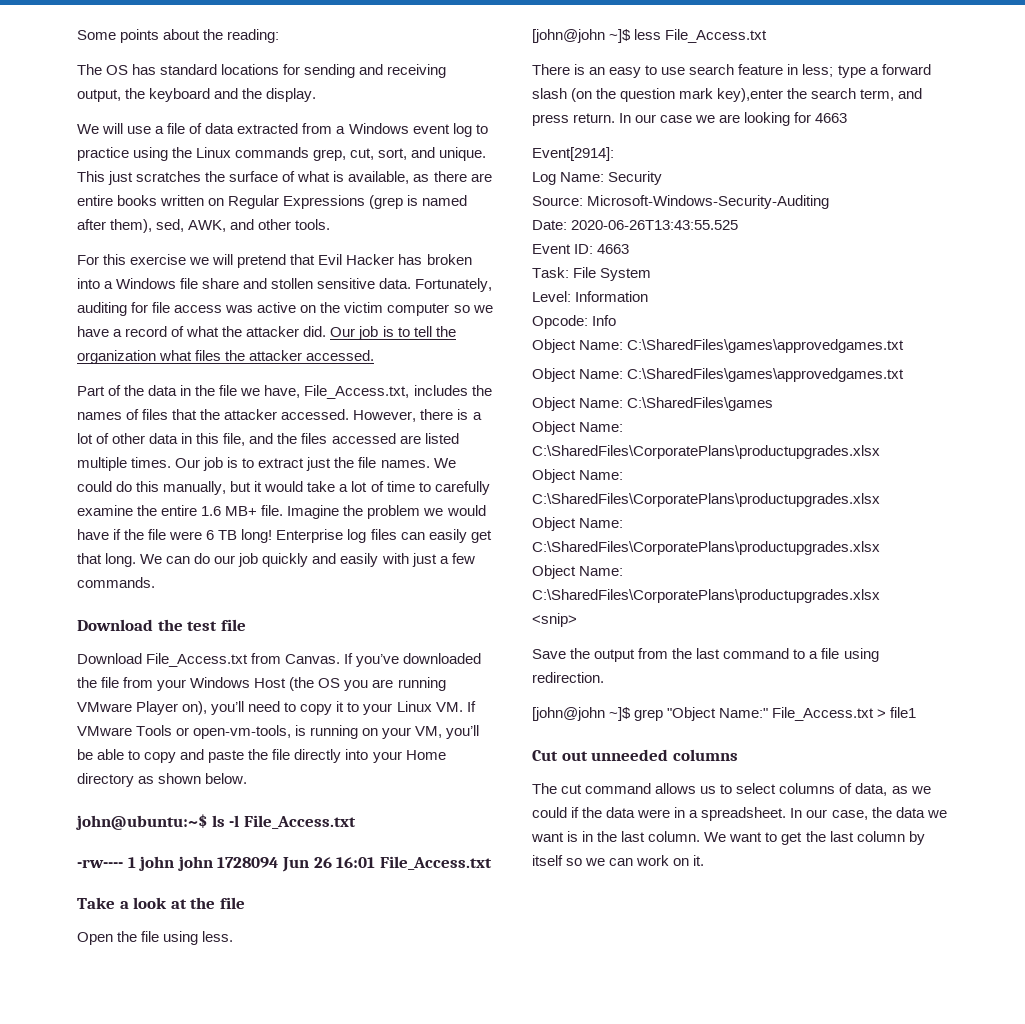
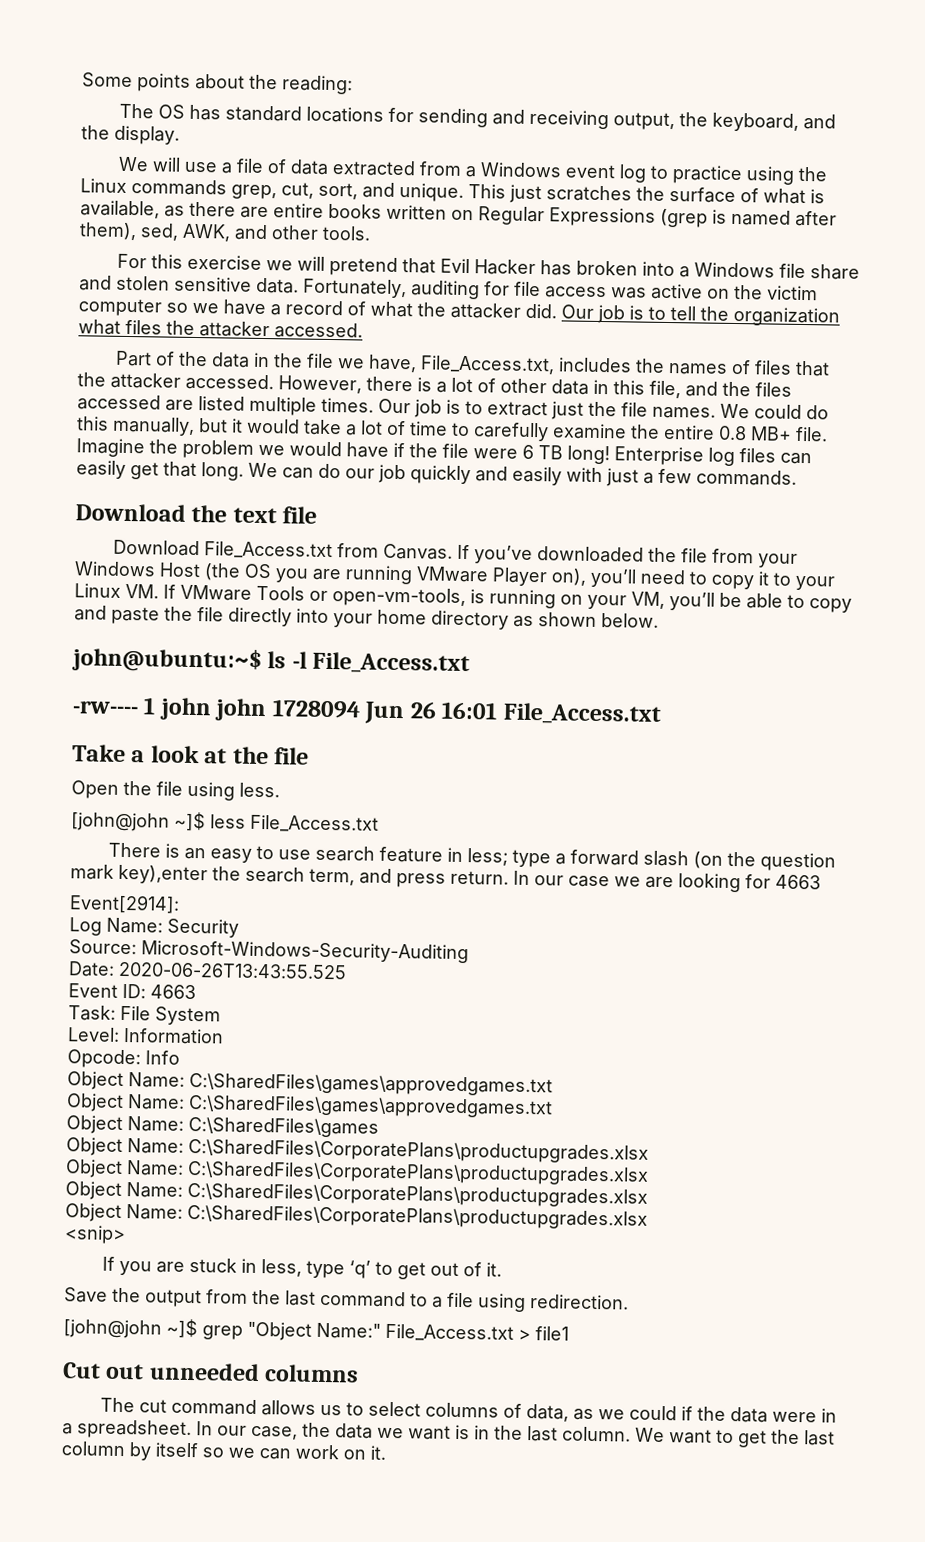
- The OS has standard locations for sending and receiving output, the keyboard and the display.
+ The OS has standard locations for sending and receiving output, the keyboard, and the display.
- For this exercise we will pretend that Evil Hacker has broken into a Windows file share and stollen sensitive data.
+ For this exercise we will pretend that Evil Hacker has broken into a Windows file share and stolen sensitive data.
- We could do this manually, but it would take a lot of time to carefully examine the entire 1.6 MB+ file.
+ We could do this manually, but it would take a lot of time to carefully examine the entire 0.8 MB+ file.
- Download the test file
+ Download the text file
- If you’ve downloaded the file from your Windows Host (the OS you are running VMware Player on), you’ll need to copy it to your Linux VM. If VMware Tools or open-vm-tools, is running on your VM, you’ll be able to copy and paste the file directly into your Home directory as shown below.
+ If you’ve downloaded the file from your Windows Host (the OS you are running VMware Player on), you’ll need to copy it to your Linux VM. If VMware Tools or open-vm-tools, is running on your VM, you’ll be able to copy and paste the file directly into your home directory as shown below.
+ If you are stuck in less, type ‘q’ to get out of it.

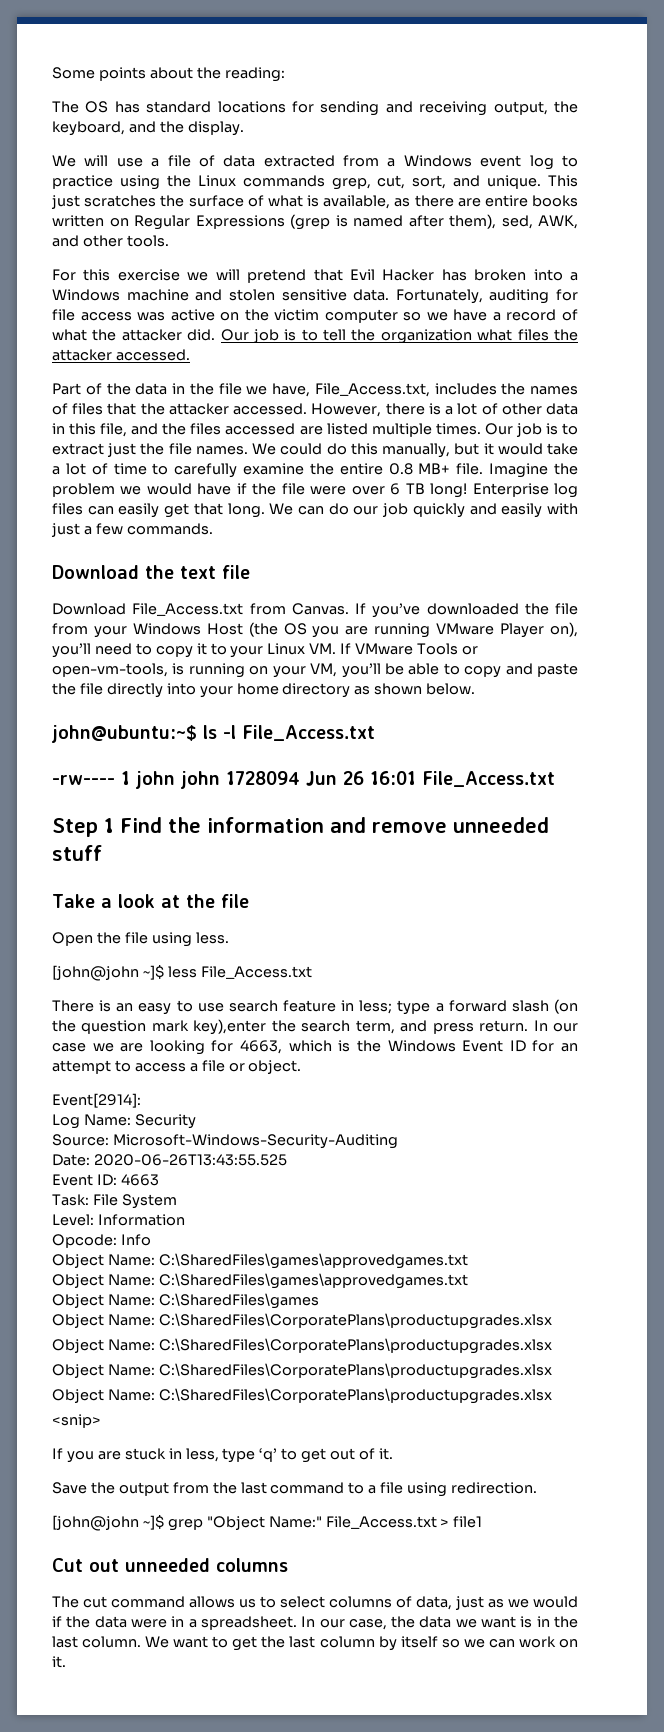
- For this exercise we will pretend that Evil Hacker has broken into a Windows file share and stolen sensitive data.
+ For this exercise we will pretend that Evil Hacker has broken into a Windows machine and stolen sensitive data.
- Imagine the problem we would have if the file were 6 TB long!
+ Imagine the problem we would have if the file were over 6 TB long!
+ Step 1 Find the information and remove unneeded stuff
- In our case we are looking for 4663
+ In our case we are looking for 4663, which is the Windows Event ID for an attempt to access a file or object.
- The cut command allows us to select columns of data, as we could if the data were in a spreadsheet.
+ The cut command allows us to select columns of data, just as we would if the data were in a spreadsheet.

